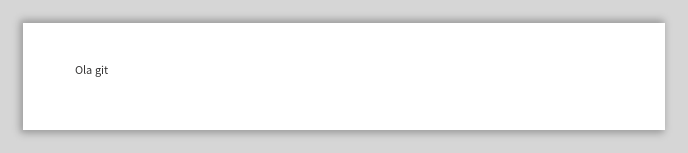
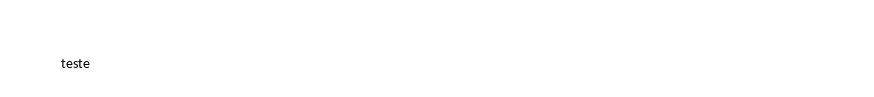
- Ola git
+ teste

